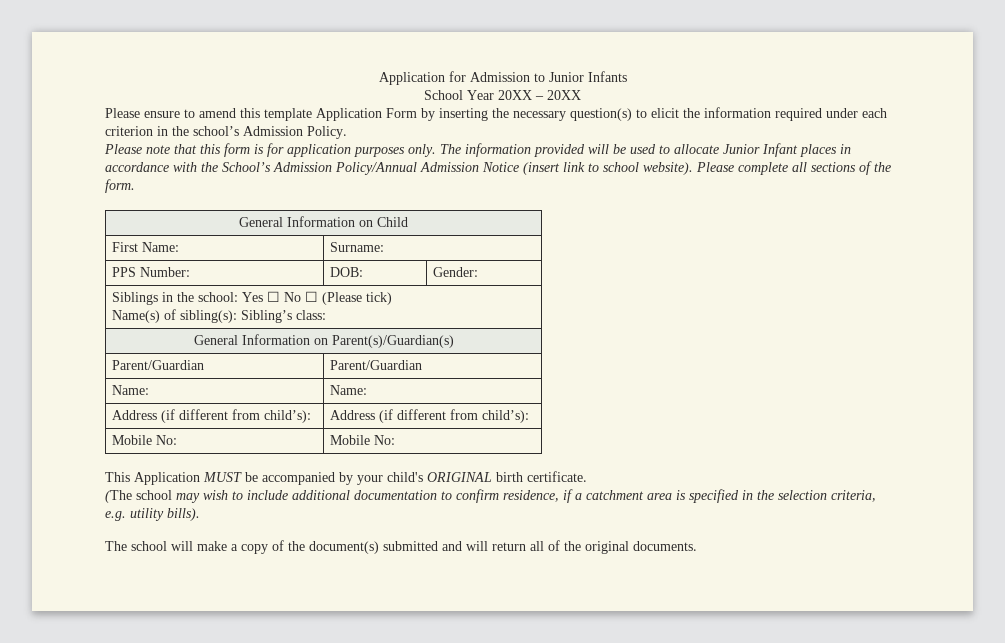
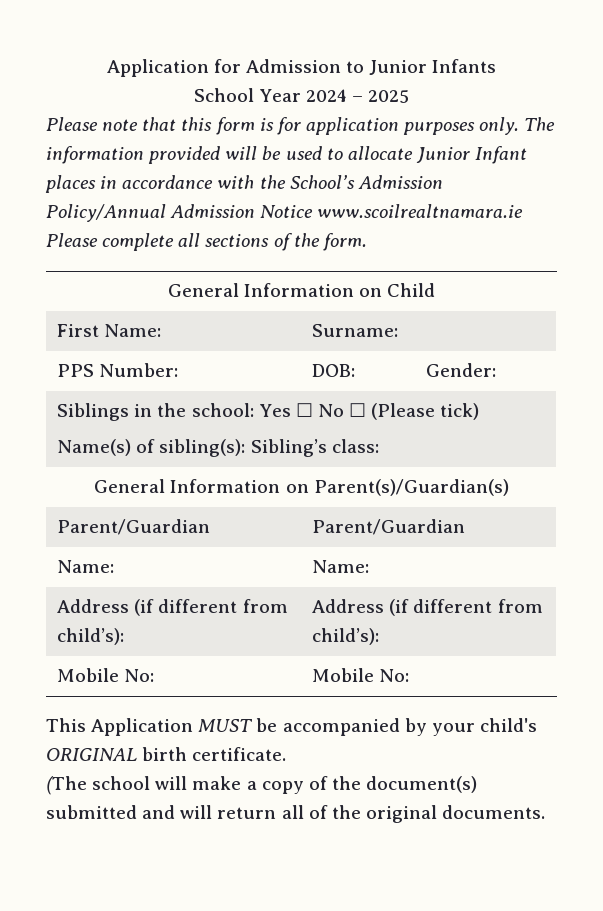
- School Year 20XX – 20XX
- Please ensure to amend this template Application Form by inserting the necessary question(s) to elicit the information required under each criterion in the school’s Admission Policy.
+ School Year 2024 – 2025
- The information provided will be used to allocate Junior Infant places in accordance with the School’s Admission Policy/Annual Admission Notice (insert link to school website). Please complete all sections of the form.
+ The information provided will be used to allocate Junior Infant places in accordance with the School’s Admission Policy/Annual Admission Notice www.scoilrealtnamara.ie Please complete all sections of the form.
- (The school may wish to include additional documentation to confirm residence, if a catchment area is specified in the selection criteria, e.g. utility bills).
- The school will make a copy of the document(s) submitted and will return all of the original documents.
+ (The school will make a copy of the document(s) submitted and will return all of the original documents.

